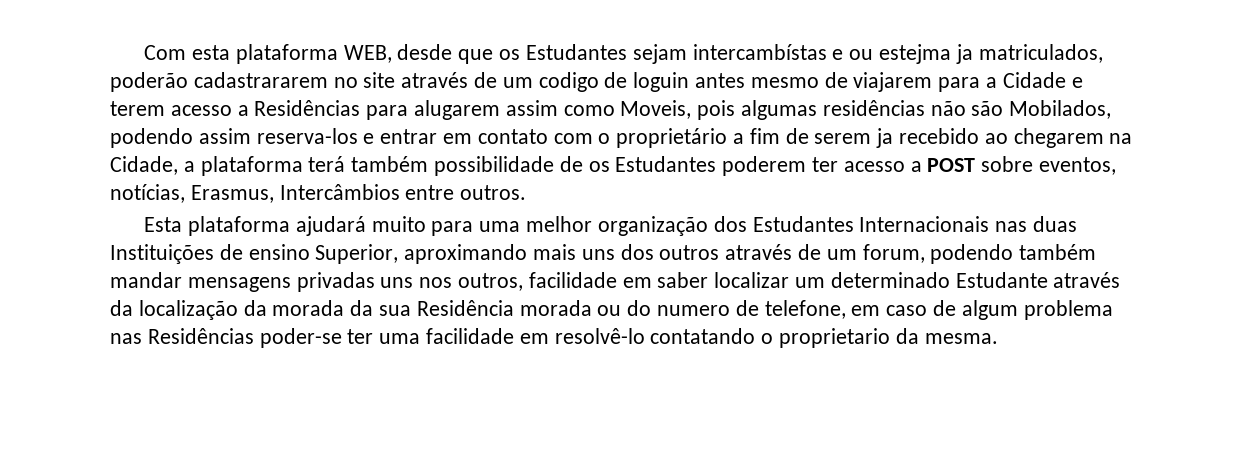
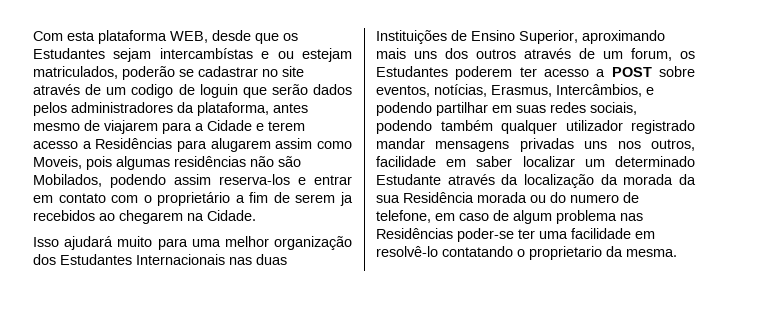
- Com esta plataforma WEB, desde que os Estudantes sejam intercambístas e ou estejma ja matriculados, poderão cadastrararem no site através de um codigo de loguin antes mesmo de viajarem para a Cidade e terem acesso a Residências para alugarem assim como Moveis, pois algumas residências não são Mobilados, podendo assim reserva-los e entrar em contato com o proprietário a fim de serem ja recebido ao chegarem na Cidade, a plataforma terá também possibilidade de os Estudantes poderem ter acesso a POST sobre eventos, notícias, Erasmus, Intercâmbios entre outros.
- Esta plataforma ajudará muito para uma melhor organização dos Estudantes Internacionais nas duas Instituições de ensino Superior, aproximando mais uns dos outros através de um forum, podendo também mandar mensagens privadas uns nos outros, facilidade em saber localizar um determinado Estudante através da localização da morada da sua Residência morada ou do numero de telefone, em caso de algum problema nas Residências poder-se ter uma facilidade em resolvê-lo contatando o proprietario da mesma.
+ Com esta plataforma WEB, desde que os Estudantes sejam intercambístas e ou estejam matriculados, poderão se cadastrar no site através de um codigo de loguin que serão dados pelos administradores da plataforma, antes mesmo de viajarem para a Cidade e terem acesso a Residências para alugarem assim como Moveis, pois algumas residências não são Mobilados, podendo assim reserva-los e entrar em contato com o proprietário a fim de serem ja recebidos ao chegarem na Cidade.
+ Isso ajudará muito para uma melhor organização dos Estudantes Internacionais nas duas Instituições de Ensino Superior, aproximando mais uns dos outros através de um forum, os Estudantes poderem ter acesso a POST sobre eventos, notícias, Erasmus, Intercâmbios, e podendo partilhar em suas redes sociais, podendo também qualquer utilizador registrado mandar mensagens privadas uns nos outros, facilidade em saber localizar um determinado Estudante através da localização da morada da sua Residência morada ou do numero de telefone, em caso de algum problema nas Residências poder-se ter uma facilidade em resolvê-lo contatando o proprietario da mesma.

